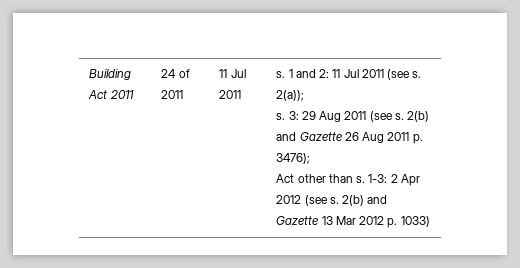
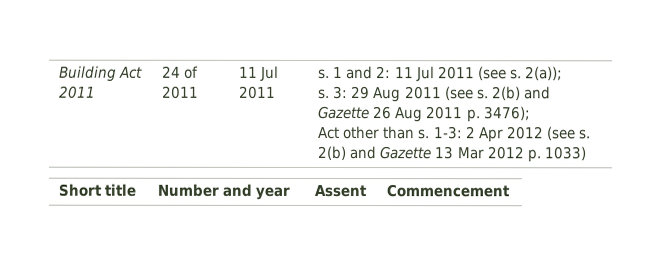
+ Short title | Number and year | Assent | Commencement

